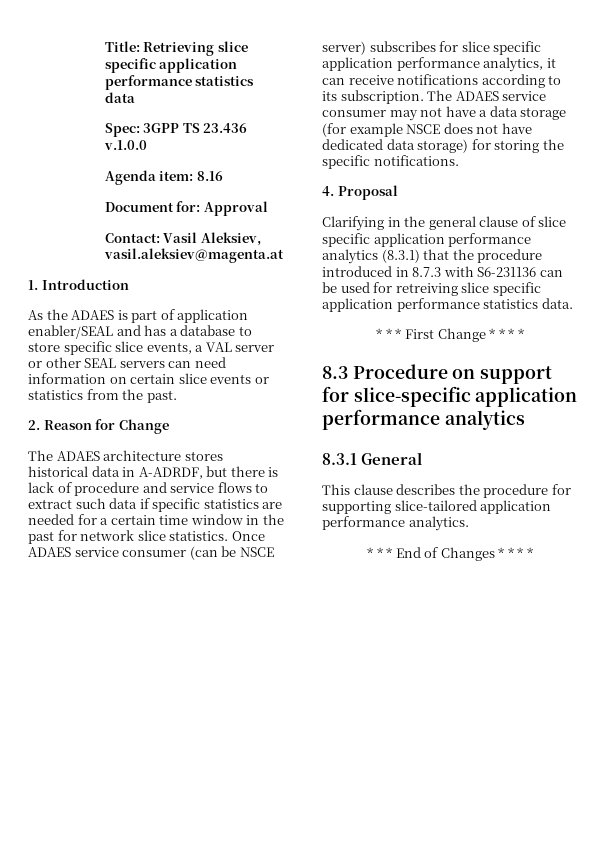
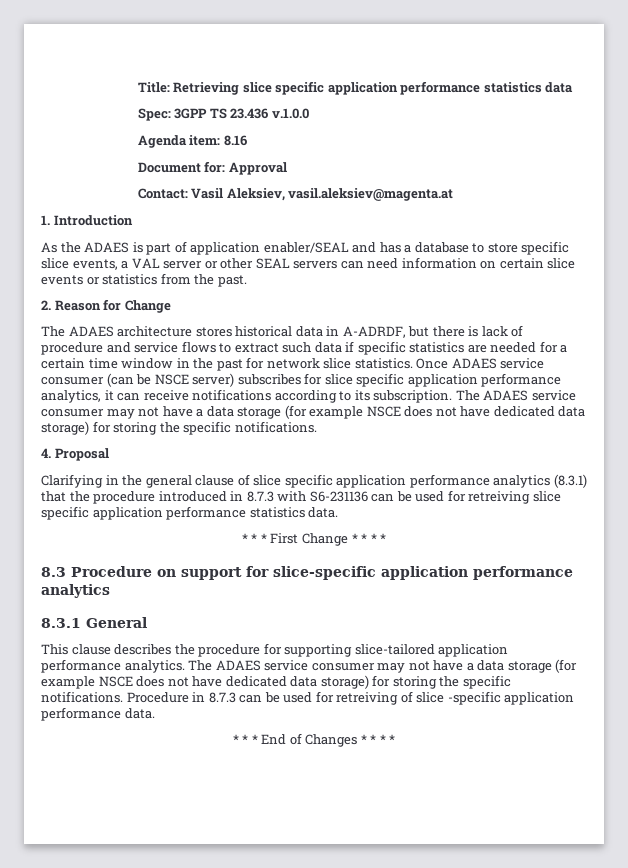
+ The ADAES service consumer may not have a data storage (for example NSCE does not have dedicated data storage) for storing the specific notifications. Procedure in 8.7.3 can be used for retreiving of slice -specific application performance data.

